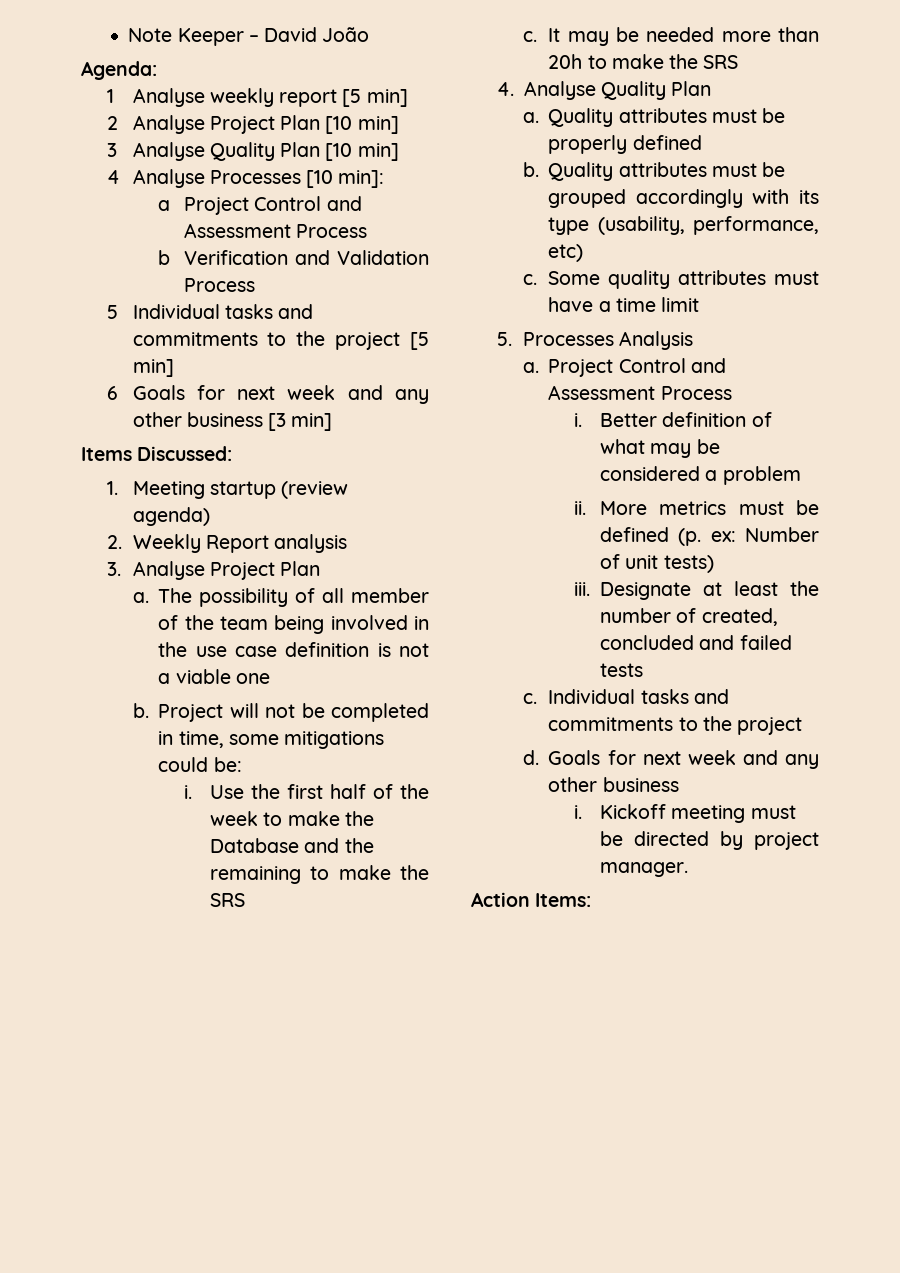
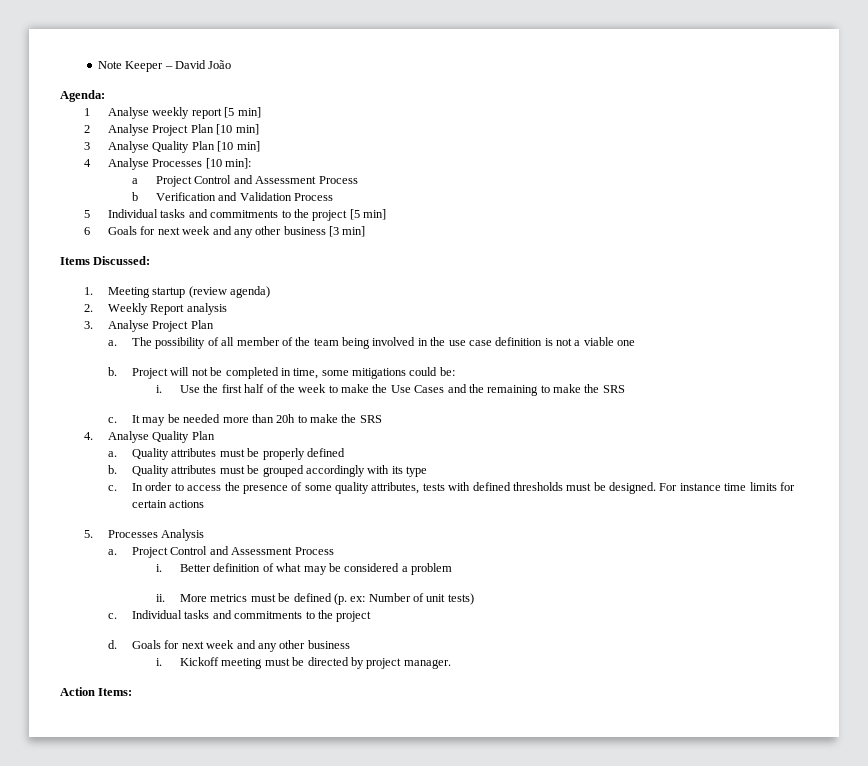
- Use the first half of the week to make the Database and the remaining to make the SRS
+ Use the first half of the week to make the Use Cases and the remaining to make the SRS
- Quality attributes must be grouped accordingly with its type (usability, performance, etc)
- c. Some quality attributes must have a time limit
+ Quality attributes must be grouped accordingly with its type
+ c. In order to access the presence of some quality attributes, tests with defined thresholds must be designed. For instance time limits for certain actions
- iii. Designate at least the number of created, concluded and failed tests

